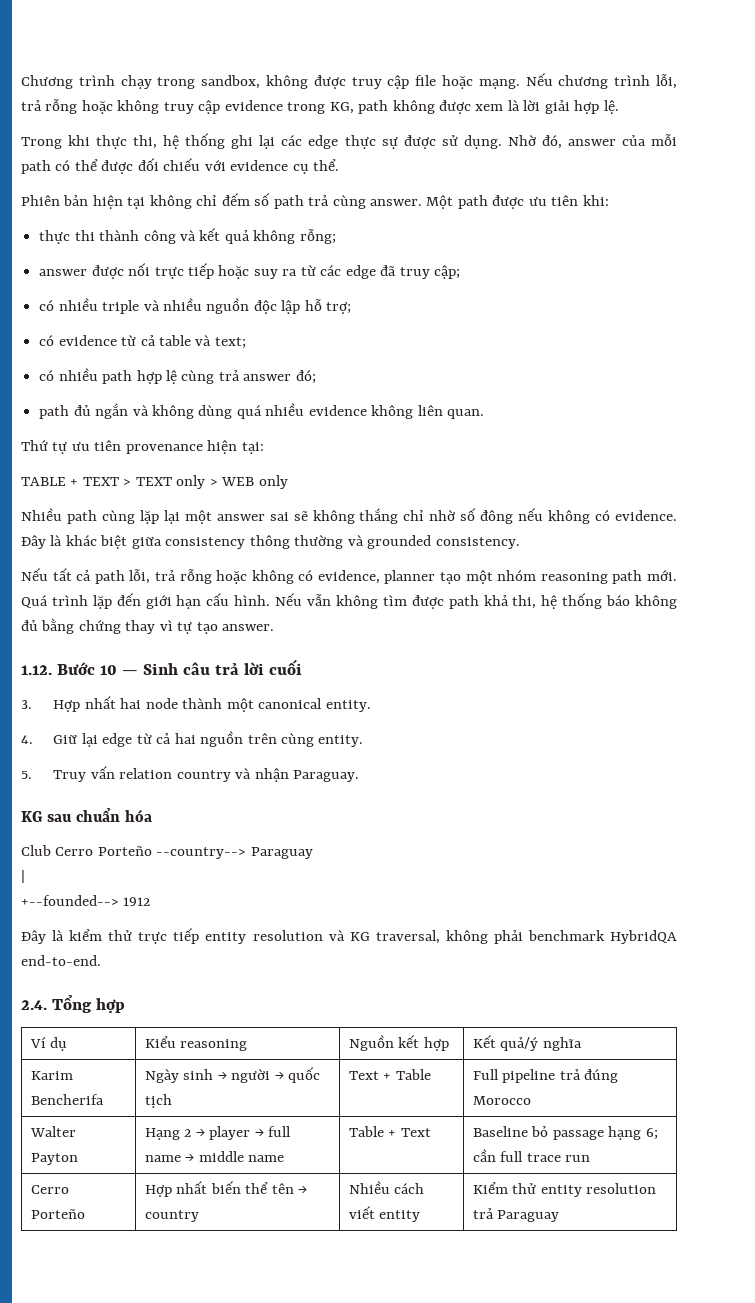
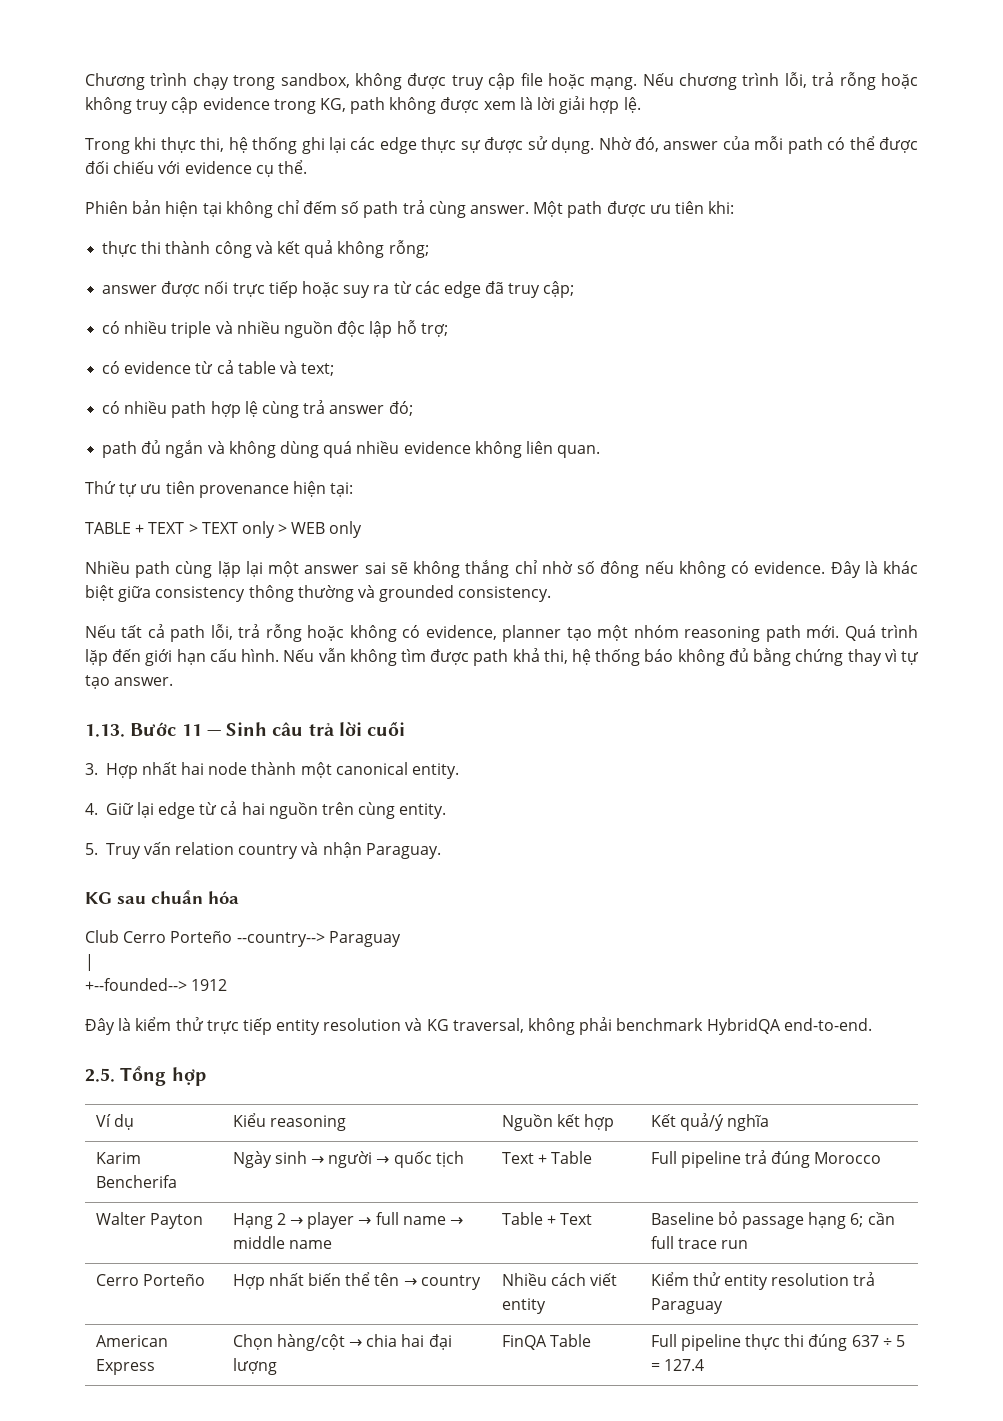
- 1.12. Bước 10 — Sinh câu trả lời cuối
+ 1.13. Bước 11 — Sinh câu trả lời cuối
- 2.4. Tổng hợp
+ 2.5. Tổng hợp
+ American Express | Chọn hàng/cột → chia hai đại lượng | FinQA Table | Full pipeline thực thi đúng 637 ÷ 5 = 127.4

